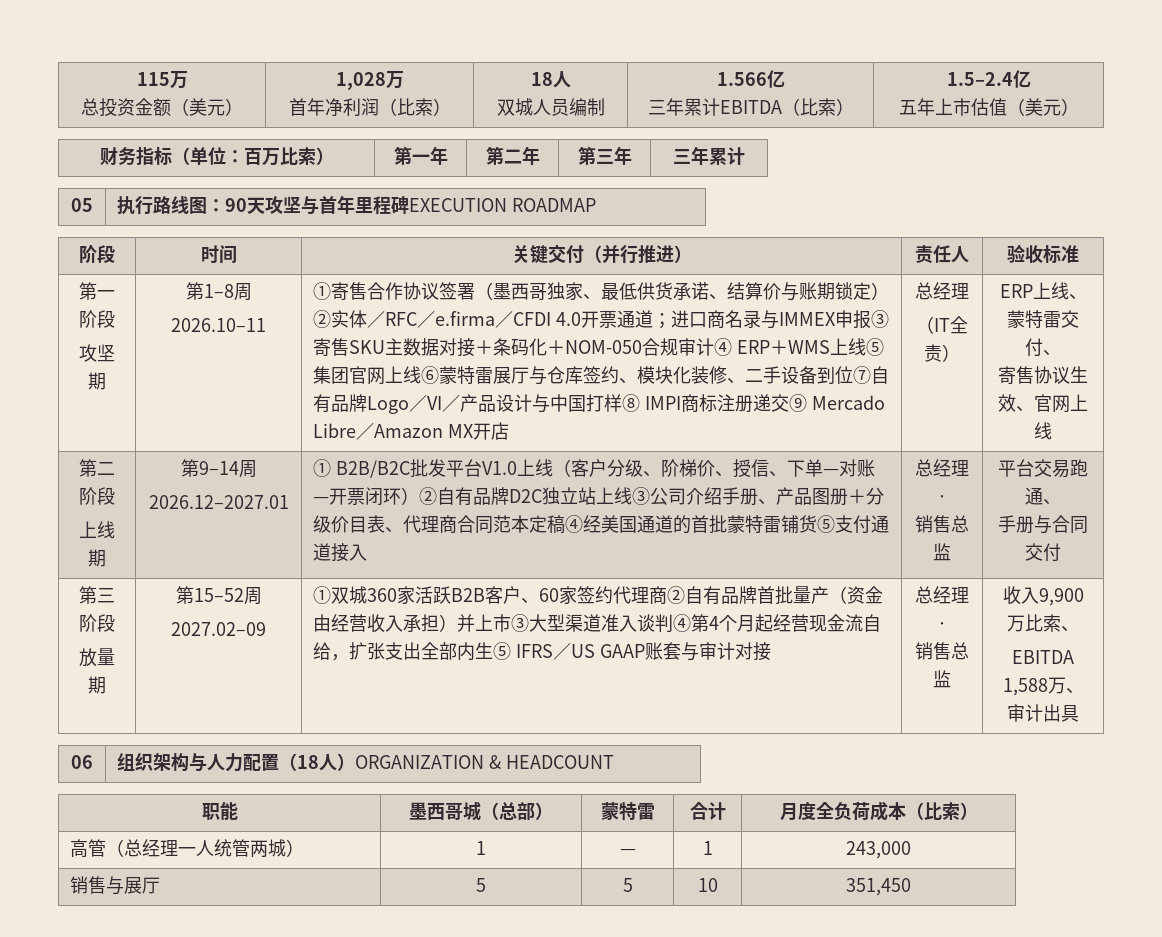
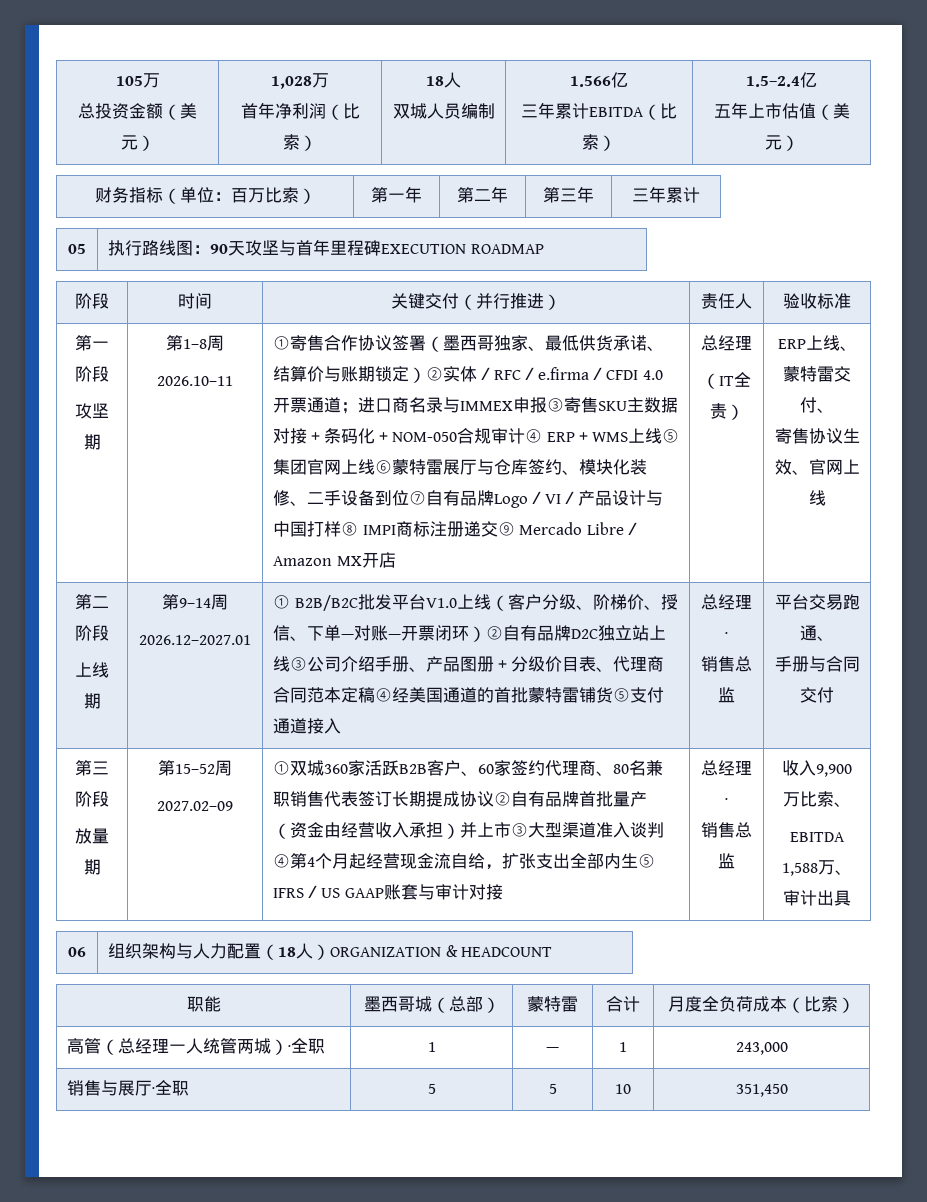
- 115万
+ 105万
- ①双城360家活跃B2B客户、60家签约代理商②自有品牌首批量产（资金由经营收入承担）并上市③大型渠道准入谈判④第4个月起经营现金流自给，扩张支出全部内生⑤ IFRS／US GAAP账套与审计对接
+ ①双城360家活跃B2B客户、60家签约代理商、80名兼职销售代表签订长期提成协议②自有品牌首批量产（资金由经营收入承担）并上市③大型渠道准入谈判④第4个月起经营现金流自给，扩张支出全部内生⑤ IFRS／US GAAP账套与审计对接
- 高管（总经理一人统管两城） | 1 | — | 1 | 243,000
+ 高管（总经理一人统管两城）·全职 | 1 | — | 1 | 243,000
- 销售与展厅 | 5 | 5 | 10 | 351,450
+ 销售与展厅·全职 | 5 | 5 | 10 | 351,450

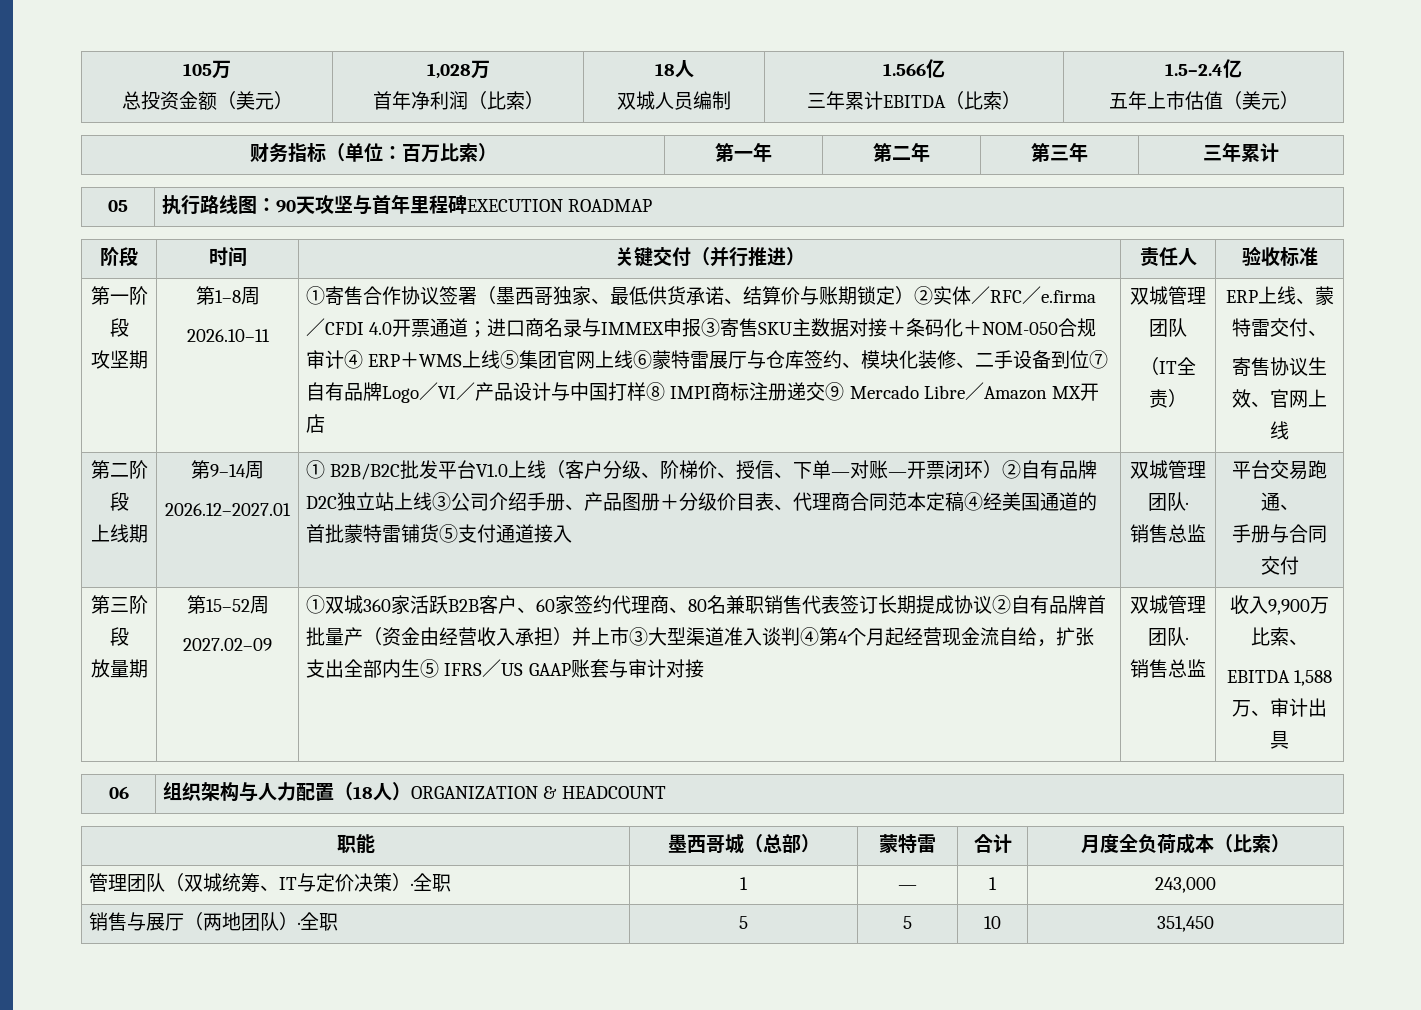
- 进口商名录与IMMEX申报③寄售SKU主数据对接＋条码化＋NOM-050合规审计④ ERP＋WMS上线⑤集团官网上线⑥蒙特雷展厅与仓库签约、模块化装修、二手设备到位⑦自有品牌Logo／VI／产品设计与中国打样⑧ IMPI商标注册递交⑨ Mercado Libre／Amazon MX开店 | 总经理
+ 进口商名录与IMMEX申报③寄售SKU主数据对接＋条码化＋NOM-050合规审计④ ERP＋WMS上线⑤集团官网上线⑥蒙特雷展厅与仓库签约、模块化装修、二手设备到位⑦自有品牌Logo／VI／产品设计与中国打样⑧ IMPI商标注册递交⑨ Mercado Libre／Amazon MX开店 | 双城管理团队
- ① B2B/B2C批发平台V1.0上线（客户分级、阶梯价、授信、下单—对账—开票闭环）②自有品牌D2C独立站上线③公司介绍手册、产品图册＋分级价目表、代理商合同范本定稿④经美国通道的首批蒙特雷铺货⑤支付通道接入 | 总经理·
+ ① B2B/B2C批发平台V1.0上线（客户分级、阶梯价、授信、下单—对账—开票闭环）②自有品牌D2C独立站上线③公司介绍手册、产品图册＋分级价目表、代理商合同范本定稿④经美国通道的首批蒙特雷铺货⑤支付通道接入 | 双城管理团队·
- ①双城360家活跃B2B客户、60家签约代理商、80名兼职销售代表签订长期提成协议②自有品牌首批量产（资金由经营收入承担）并上市③大型渠道准入谈判④第4个月起经营现金流自给，扩张支出全部内生⑤ IFRS／US GAAP账套与审计对接 | 总经理·
+ ①双城360家活跃B2B客户、60家签约代理商、80名兼职销售代表签订长期提成协议②自有品牌首批量产（资金由经营收入承担）并上市③大型渠道准入谈判④第4个月起经营现金流自给，扩张支出全部内生⑤ IFRS／US GAAP账套与审计对接 | 双城管理团队·
- 高管（总经理一人统管两城）·全职 | 1 | — | 1 | 243,000
+ 管理团队（双城统筹、IT与定价决策）·全职 | 1 | — | 1 | 243,000
- 销售与展厅·全职 | 5 | 5 | 10 | 351,450
+ 销售与展厅（两地团队）·全职 | 5 | 5 | 10 | 351,450

